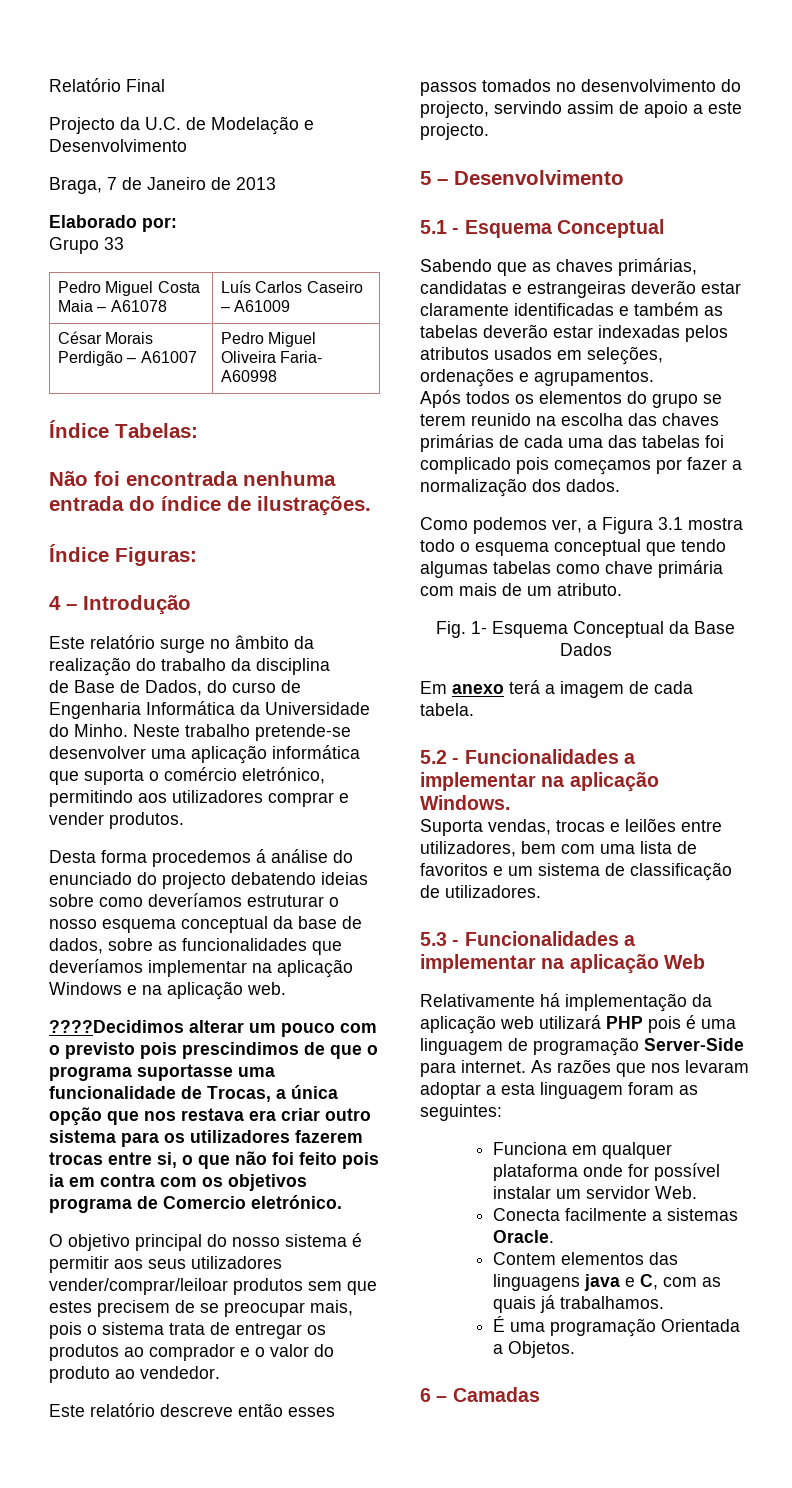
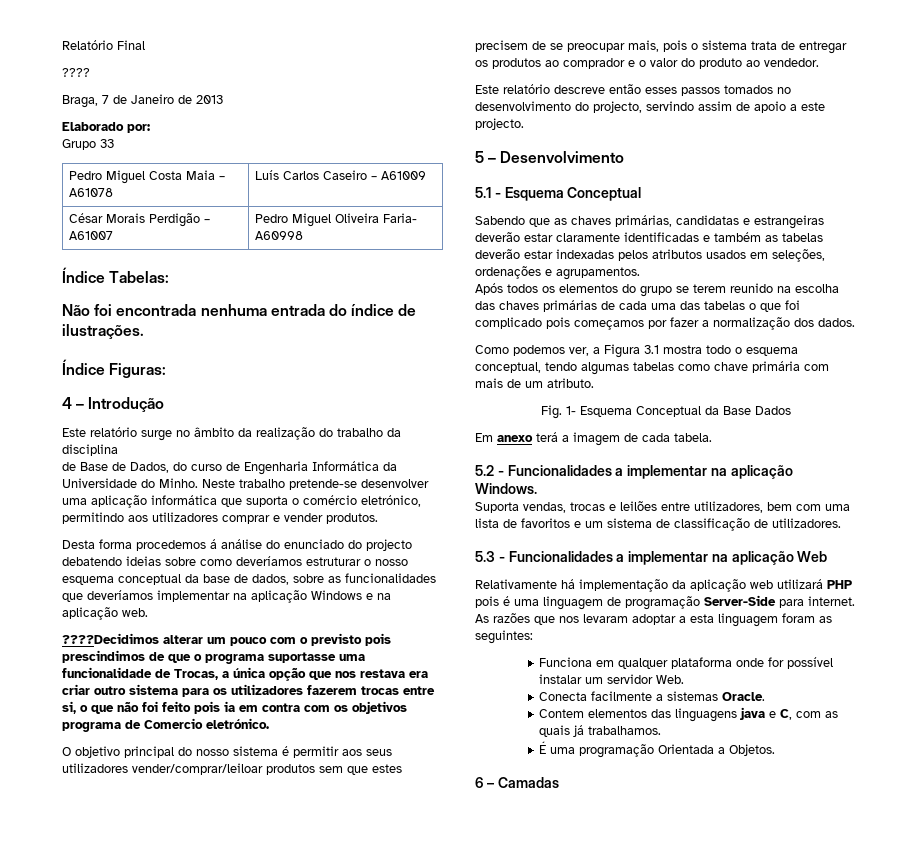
- Projecto da U.C. de Modelação e Desenvolvimento
+ ????
- Após todos os elementos do grupo se terem reunido na escolha das chaves primárias de cada uma das tabelas foi complicado pois começamos por fazer a normalização dos dados.
+ Após todos os elementos do grupo se terem reunido na escolha das chaves primárias de cada uma das tabelas o que foi complicado pois começamos por fazer a normalização dos dados.
- Como podemos ver, a Figura 3.1 mostra todo o esquema conceptual que tendo algumas tabelas como chave primária com mais de um atributo.
+ Como podemos ver, a Figura 3.1 mostra todo o esquema conceptual, tendo algumas tabelas como chave primária com mais de um atributo.

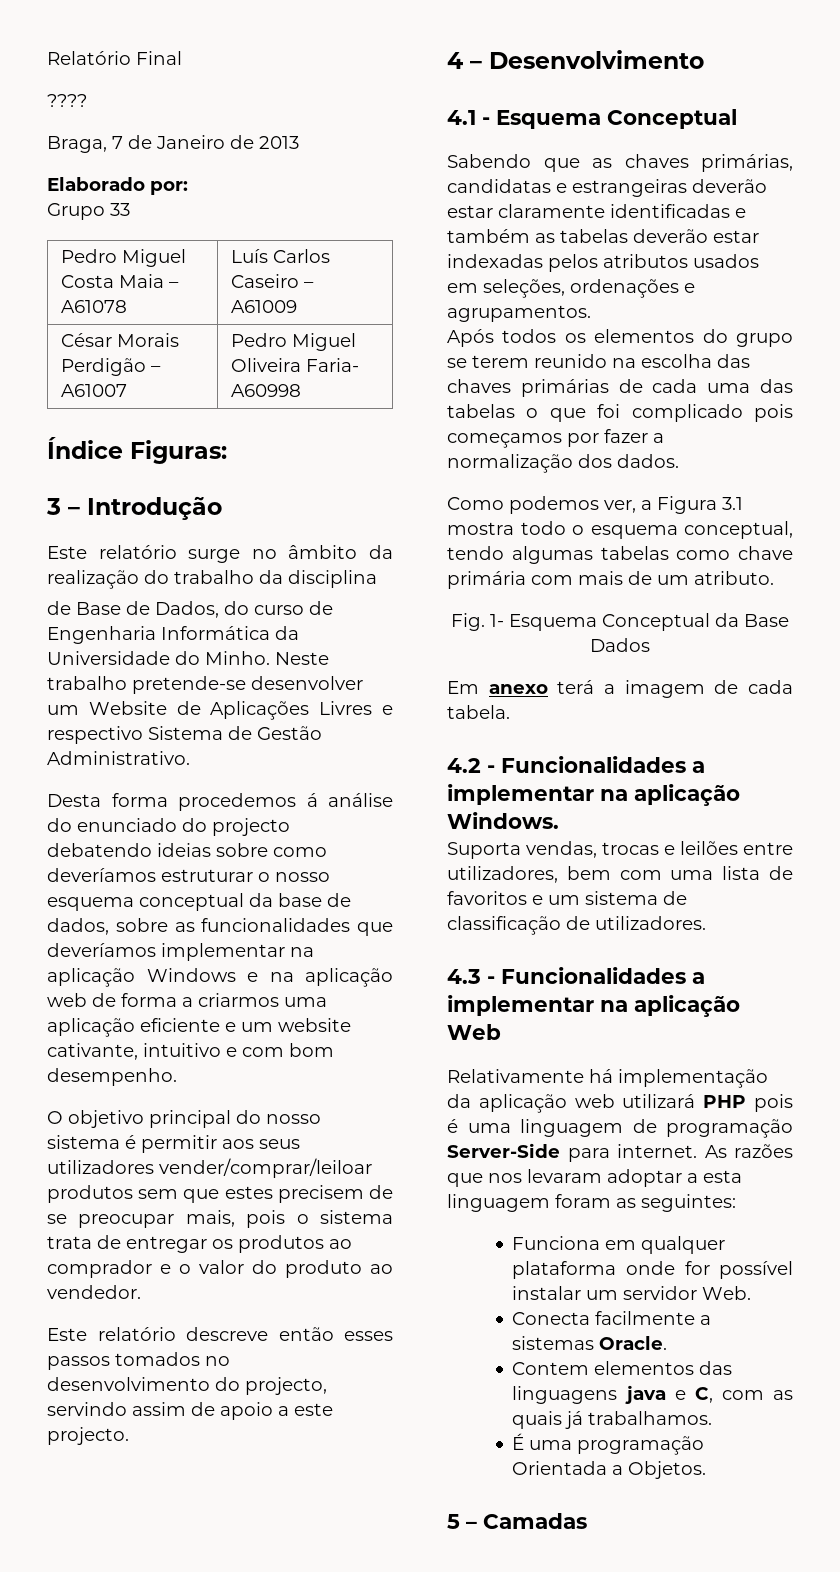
- Índice Tabelas:
- Não foi encontrada nenhuma entrada do índice de ilustrações.
- 4 – Introdução
+ 3 – Introdução
- Neste trabalho pretende-se desenvolver uma aplicação informática que suporta o comércio eletrónico, permitindo aos utilizadores comprar e vender produtos.
+ Neste trabalho pretende-se desenvolver um Website de Aplicações Livres e respectivo Sistema de Gestão Administrativo.
- Desta forma procedemos á análise do enunciado do projecto debatendo ideias sobre como deveríamos estruturar o nosso esquema conceptual da base de dados, sobre as funcionalidades que deveríamos implementar na aplicação Windows e na aplicação web.
- ????Decidimos alterar um pouco com o previsto pois prescindimos de que o programa suportasse uma funcionalidade de Trocas, a única opção que nos restava era criar outro sistema para os utilizadores fazerem trocas entre si, o que não foi feito pois ia em contra com os objetivos programa de Comercio eletrónico.
+ Desta forma procedemos á análise do enunciado do projecto debatendo ideias sobre como deveríamos estruturar o nosso esquema conceptual da base de dados, sobre as funcionalidades que deveríamos implementar na aplicação Windows e na aplicação web de forma a criarmos uma aplicação eficiente e um website cativante, intuitivo e com bom desempenho.
- 5 – Desenvolvimento
+ 4 – Desenvolvimento
- 5.1 - Esquema Conceptual
+ 4.1 - Esquema Conceptual
- 5.2 - Funcionalidades a implementar na aplicação Windows.
+ 4.2 - Funcionalidades a implementar na aplicação Windows.
- 5.3 - Funcionalidades a implementar na aplicação Web
+ 4.3 - Funcionalidades a implementar na aplicação Web
- 6 – Camadas
+ 5 – Camadas

